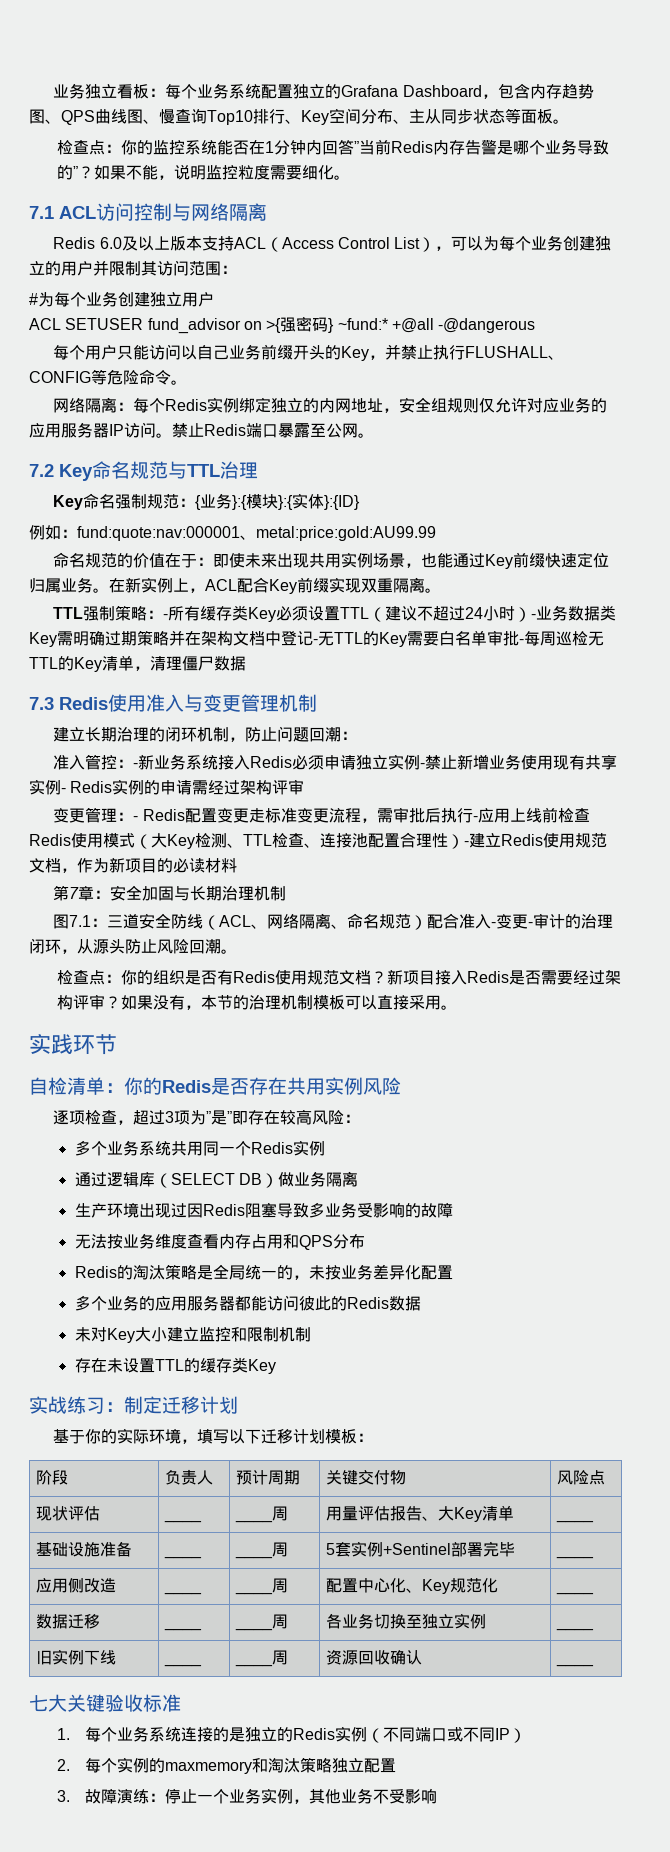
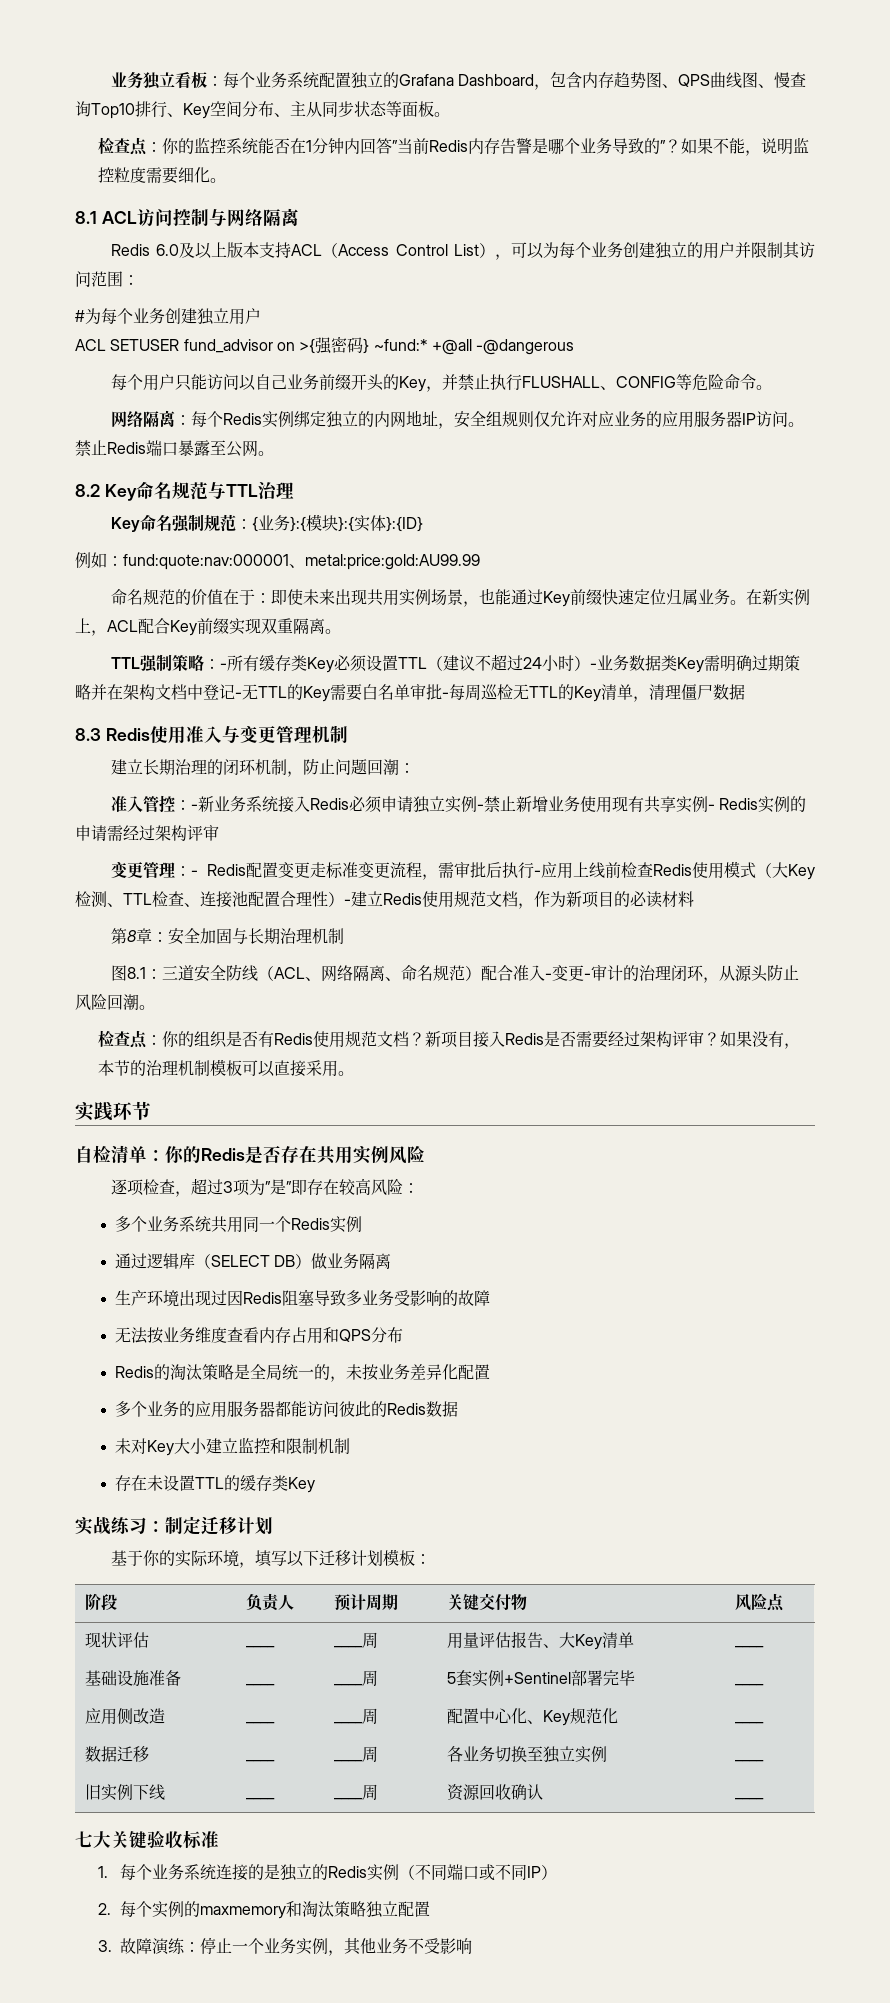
- 7.1 ACL访问控制与网络隔离
+ 8.1 ACL访问控制与网络隔离
- 7.2 Key命名规范与TTL治理
+ 8.2 Key命名规范与TTL治理
- 7.3 Redis使用准入与变更管理机制
+ 8.3 Redis使用准入与变更管理机制
- 第7章：安全加固与长期治理机制
+ 第8章：安全加固与长期治理机制
- 图7.1：三道安全防线（ACL、网络隔离、命名规范）配合准入-变更-审计的治理闭环，从源头防止风险回潮。
+ 图8.1：三道安全防线（ACL、网络隔离、命名规范）配合准入-变更-审计的治理闭环，从源头防止风险回潮。

